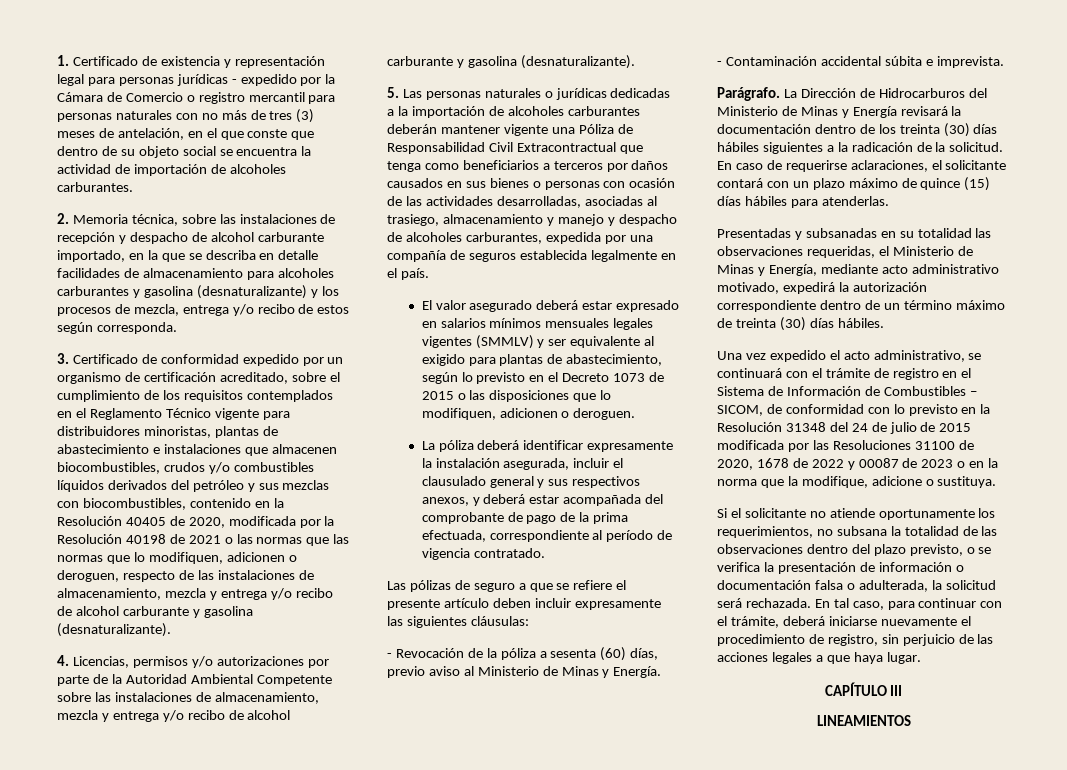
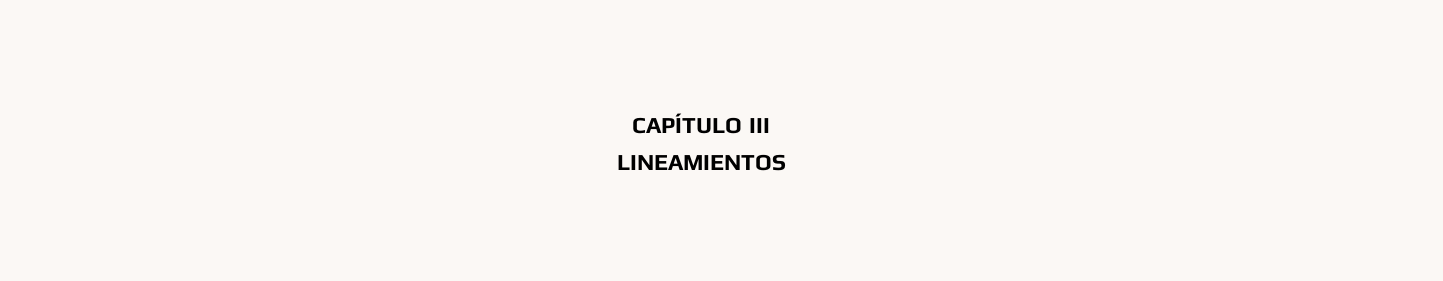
- 1. Certificado de existencia y representación legal para personas jurídicas - expedido por la Cámara de Comercio o registro mercantil para personas naturales con no más de tres (3) meses de antelación, en el que conste que dentro de su objeto social se encuentra la actividad de importación de alcoholes carburantes.
- 2. Memoria técnica, sobre las instalaciones de recepción y despacho de alcohol carburante importado, en la que se describa en detalle facilidades de almacenamiento para alcoholes carburantes y gasolina (desnaturalizante) y los procesos de mezcla, entrega y/o recibo de estos según corresponda.
- 3. Certificado de conformidad expedido por un organismo de certificación acreditado, sobre el cumplimiento de los requisitos contemplados en el Reglamento Técnico vigente para distribuidores minoristas, plantas de abastecimiento e instalaciones que almacenen biocombustibles, crudos y/o combustibles líquidos derivados del petróleo y sus mezclas con biocombustibles, contenido en la Resolución 40405 de 2020, modificada por la Resolución 40198 de 2021 o las normas que las normas que lo modifiquen, adicionen o deroguen, respecto de las instalaciones de almacenamiento, mezcla y entrega y/o recibo de alcohol carburante y gasolina (desnaturalizante).
- 4. Licencias, permisos y/o autorizaciones por parte de la Autoridad Ambiental Competente sobre las instalaciones de almacenamiento, mezcla y entrega y/o recibo de alcohol carburante y gasolina (desnaturalizante).
- 5. Las personas naturales o jurídicas dedicadas a la importación de alcoholes carburantes deberán mantener vigente una Póliza de Responsabilidad Civil Extracontractual que tenga como beneficiarios a terceros por daños causados en sus bienes o personas con ocasión de las actividades desarrolladas, asociadas al trasiego, almacenamiento y manejo y despacho de alcoholes carburantes, expedida por una compañía de seguros establecida legalmente en el país.
- El valor asegurado deberá estar expresado en salarios mínimos mensuales legales vigentes (SMMLV) y ser equivalente al exigido para plantas de abastecimiento, según lo previsto en el Decreto 1073 de 2015 o las disposiciones que lo modifiquen, adicionen o deroguen.
- La póliza deberá identificar expresamente la instalación asegurada, incluir el clausulado general y sus respectivos anexos, y deberá estar acompañada del comprobante de pago de la prima efectuada, correspondiente al período de vigencia contratado.
- Las pólizas de seguro a que se refiere el presente artículo deben incluir expresamente las siguientes cláusulas:
- - Revocación de la póliza a sesenta (60) días, previo aviso al Ministerio de Minas y Energía.
- - Contaminación accidental súbita e imprevista.
- Parágrafo. La Dirección de Hidrocarburos del Ministerio de Minas y Energía revisará la documentación dentro de los treinta (30) días hábiles siguientes a la radicación de la solicitud. En caso de requerirse aclaraciones, el solicitante contará con un plazo máximo de quince (15) días hábiles para atenderlas.
- Presentadas y subsanadas en su totalidad las observaciones requeridas, el Ministerio de Minas y Energía, mediante acto administrativo motivado, expedirá la autorización correspondiente dentro de un término máximo de treinta (30) días hábiles.
- Una vez expedido el acto administrativo, se continuará con el trámite de registro en el Sistema de Información de Combustibles – SICOM, de conformidad con lo previsto en la Resolución 31348 del 24 de julio de 2015 modificada por las Resoluciones 31100 de 2020, 1678 de 2022 y 00087 de 2023 o en la norma que la modifique, adicione o sustituya.
- Si el solicitante no atiende oportunamente los requerimientos, no subsana la totalidad de las observaciones dentro del plazo previsto, o se verifica la presentación de información o documentación falsa o adulterada, la solicitud será rechazada. En tal caso, para continuar con el trámite, deberá iniciarse nuevamente el procedimiento de registro, sin perjuicio de las acciones legales a que haya lugar.

